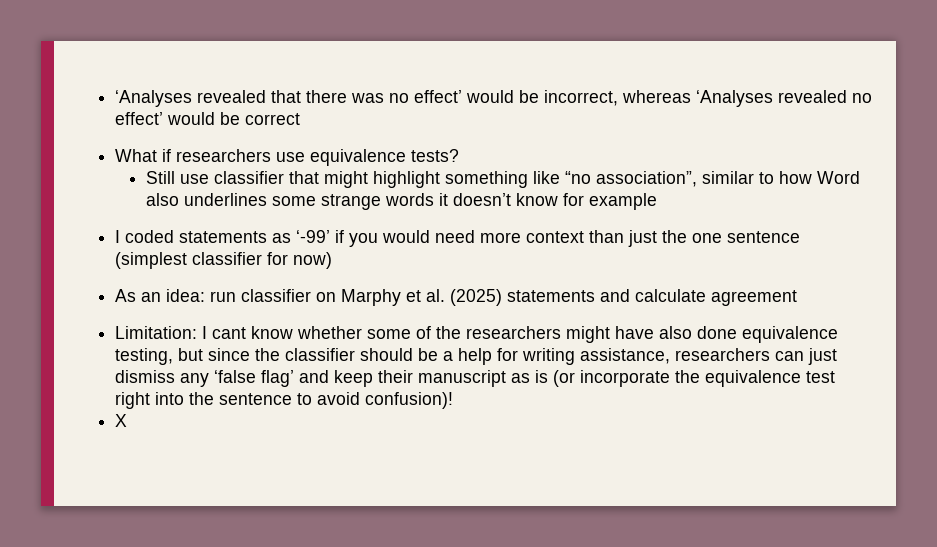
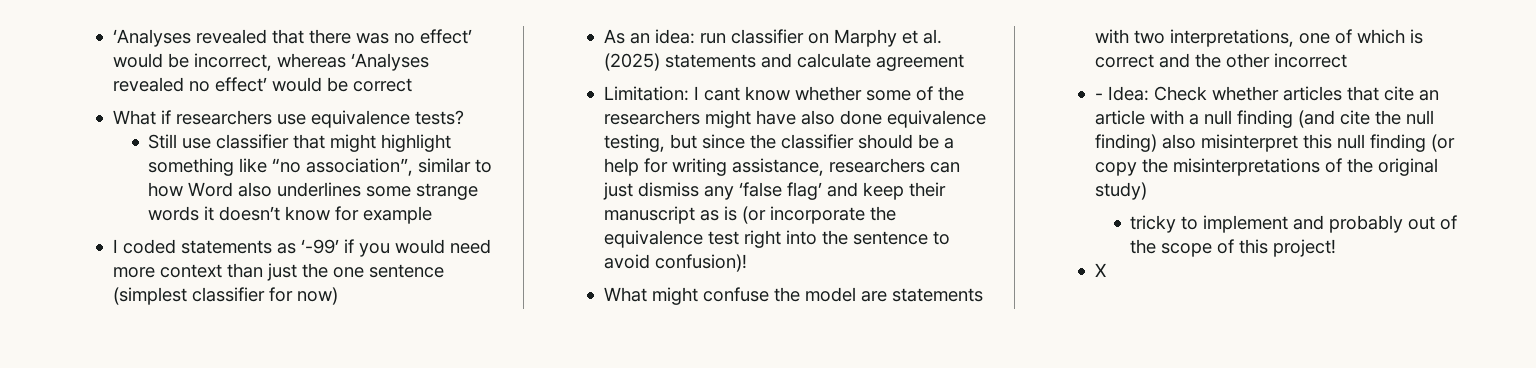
+ What might confuse the model are statements with two interpretations, one of which is correct and the other incorrect
+ - Idea: Check whether articles that cite an article with a null finding (and cite the null finding) also misinterpret this null finding (or copy the misinterpretations of the original study)
+ tricky to implement and probably out of the scope of this project!

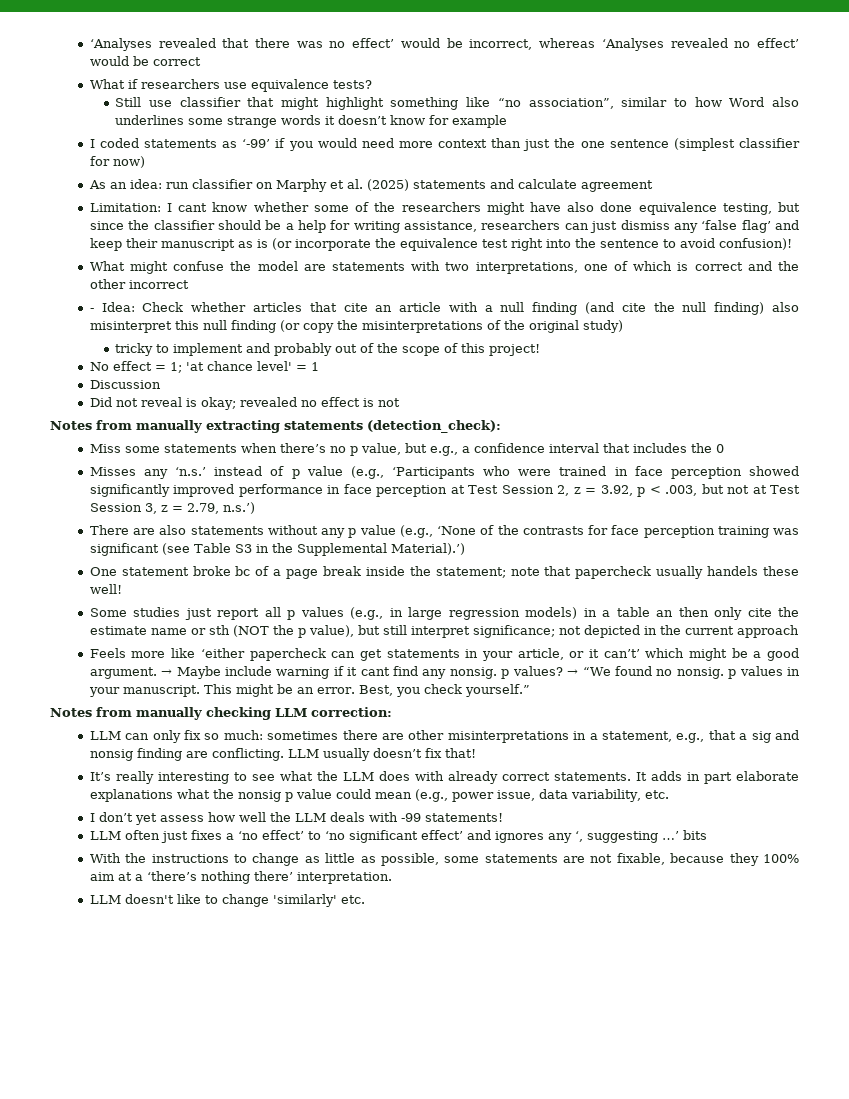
- X
+ No effect = 1; 'at chance level' = 1
+ Discussion
+ Did not reveal is okay; revealed no effect is not
+ Notes from manually extracting statements (detection_check):
+ Miss some statements when there’s no p value, but e.g., a confidence interval that includes the 0
+ Misses any ‘n.s.’ instead of p value (e.g., ‘Participants who were trained in face perception showed significantly improved performance in face perception at Test Session 2, z = 3.92, p < .003, but not at Test Session 3, z = 2.79, n.s.’)
+ There are also statements without any p value (e.g., ‘None of the contrasts for face perception training was significant (see Table S3 in the Supplemental Material).’)
+ One statement broke bc of a page break inside the statement; note that papercheck usually handels these well!
+ Some studies just report all p values (e.g., in large regression models) in a table an then only cite the estimate name or sth (NOT the p value), but still interpret significance; not depicted in the current approach
+ Feels more like ‘either papercheck can get statements in your article, or it can’t’ which might be a good argument. → Maybe include warning if it cant find any nonsig. p values? → “We found no nonsig. p values in your manuscript. This might be an error. Best, you check yourself.”
+ Notes from manually checking LLM correction:
+ LLM can only fix so much: sometimes there are other misinterpretations in a statement, e.g., that a sig and nonsig finding are conflicting. LLM usually doesn’t fix that!
+ It’s really interesting to see what the LLM does with already correct statements. It adds in part elaborate explanations what the nonsig p value could mean (e.g., power issue, data variability, etc.
+ I don’t yet assess how well the LLM deals with -99 statements!
+ LLM often just fixes a ‘no effect’ to ‘no significant effect’ and ignores any ‘, suggesting …’ bits
+ With the instructions to change as little as possible, some statements are not fixable, because they 100% aim at a ‘there’s nothing there’ interpretation.
+ LLM doesn't like to change 'similarly' etc.

